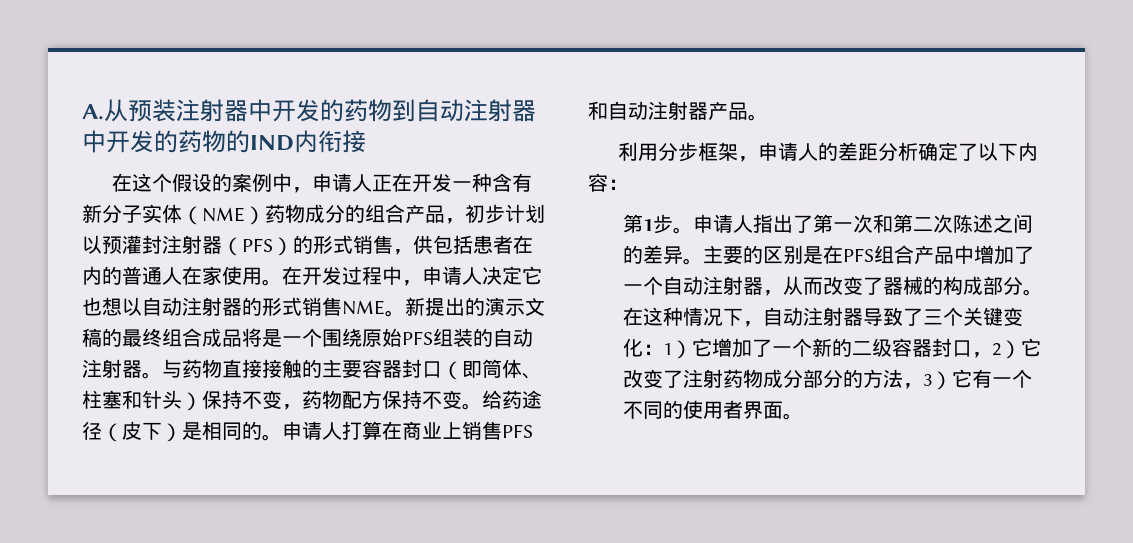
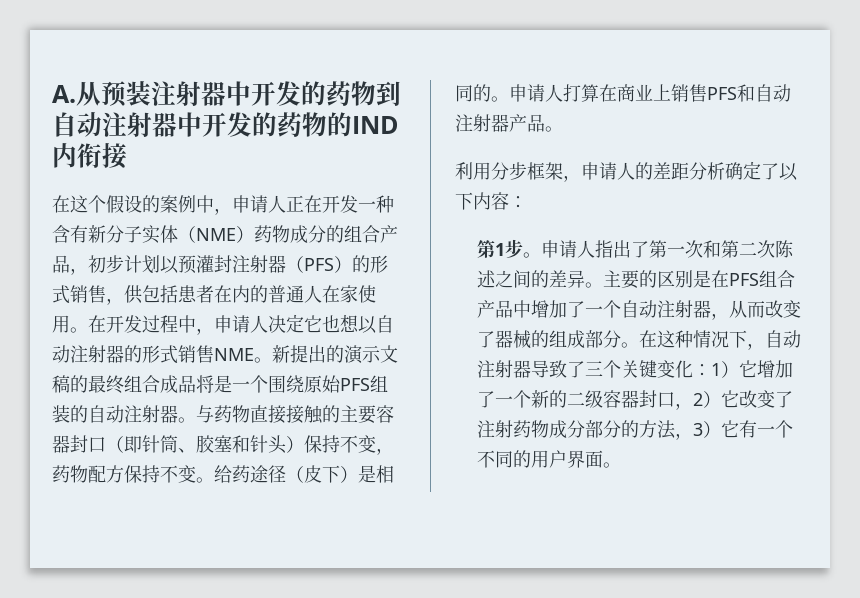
- 与药物直接接触的主要容器封口（即筒体、柱塞和针头）保持不变，药物配方保持不变。
+ 与药物直接接触的主要容器封口（即针筒、胶塞和针头）保持不变，药物配方保持不变。
- 主要的区别是在PFS组合产品中增加了一个自动注射器，从而改变了器械的构成部分。
+ 主要的区别是在PFS组合产品中增加了一个自动注射器，从而改变了器械的组成部分。
- 在这种情况下，自动注射器导致了三个关键变化：1）它增加了一个新的二级容器封口，2）它改变了注射药物成分部分的方法，3）它有一个不同的使用者界面。
+ 在这种情况下，自动注射器导致了三个关键变化：1）它增加了一个新的二级容器封口，2）它改变了注射药物成分部分的方法，3）它有一个不同的用户界面。

